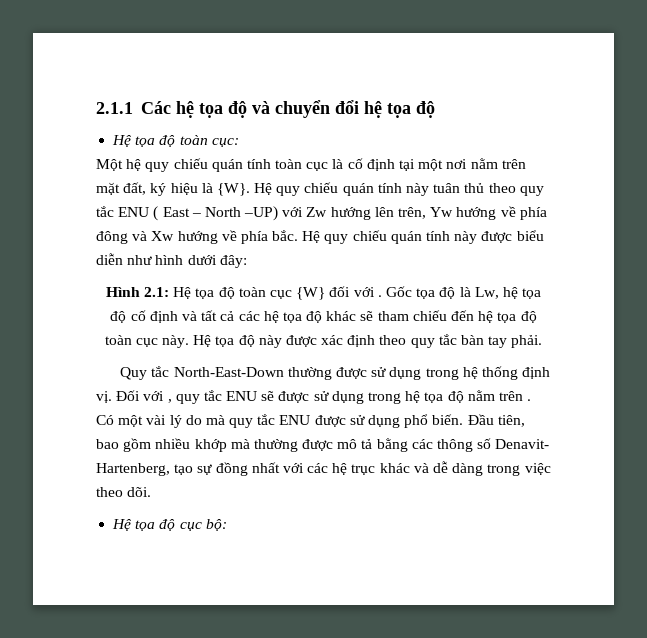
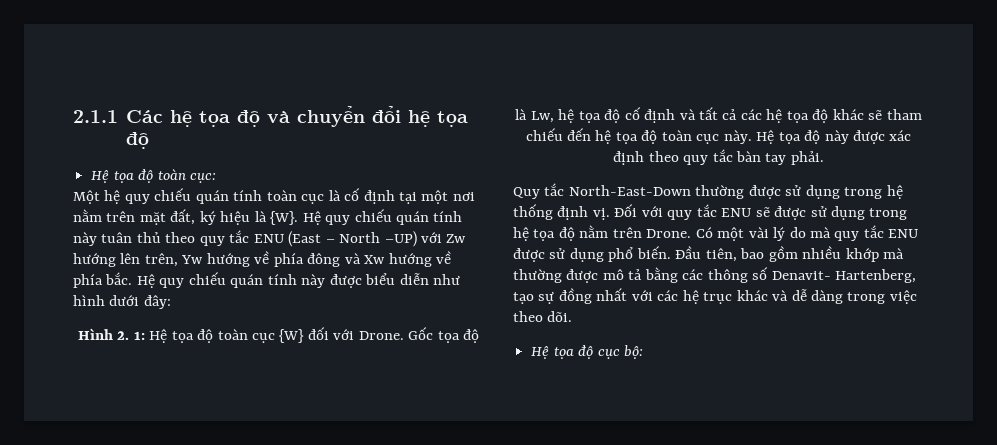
- Hệ quy chiếu quán tính này tuân thủ theo quy tắc ENU ( East – North –UP) với Zw hướng lên trên, Yw hướng về phía đông và Xw hướng về phía bắc.
+ Hệ quy chiếu quán tính này tuân thủ theo quy tắc ENU (East – North –UP) với Zw hướng lên trên, Yw hướng về phía đông và Xw hướng về phía bắc.
- Hình 2.1: Hệ tọa độ toàn cục {W} đối với .
+ Hình 2. 1: Hệ tọa độ toàn cục {W} đối với Drone.
- Đối với , quy tắc ENU sẽ được sử dụng trong hệ tọa độ nằm trên .
+ Đối với quy tắc ENU sẽ được sử dụng trong hệ tọa độ nằm trên Drone.

